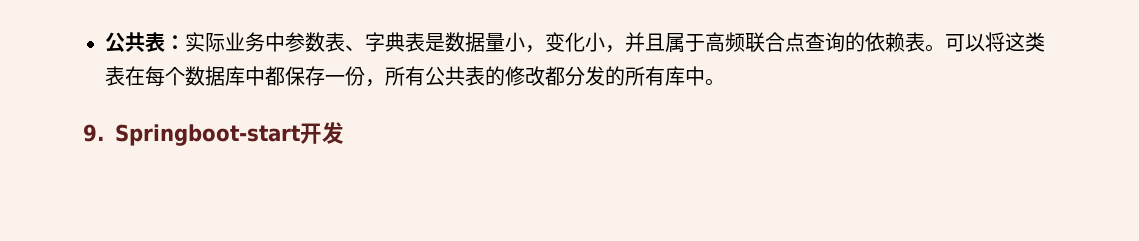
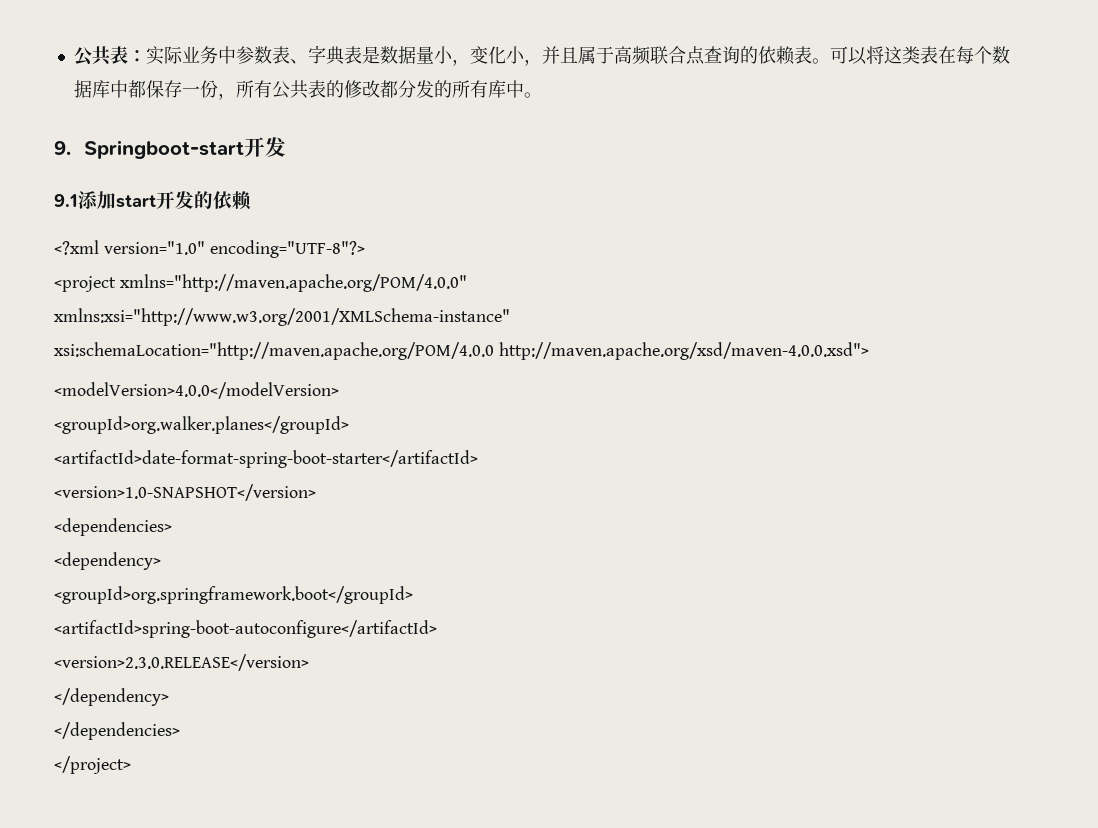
+ 9.1添加start开发的依赖
+ <?xml version="1.0" encoding="UTF-8"?>
+ <project xmlns="http://maven.apache.org/POM/4.0.0"
+ xmlns:xsi="http://www.w3.org/2001/XMLSchema-instance"
+ xsi:schemaLocation="http://maven.apache.org/POM/4.0.0 http://maven.apache.org/xsd/maven-4.0.0.xsd">
+ <modelVersion>4.0.0</modelVersion>
+ <groupId>org.walker.planes</groupId>
+ <artifactId>date-format-spring-boot-starter</artifactId>
+ <version>1.0-SNAPSHOT</version>
+ <dependencies>
+ <dependency>
+ <groupId>org.springframework.boot</groupId>
+ <artifactId>spring-boot-autoconfigure</artifactId>
+ <version>2.3.0.RELEASE</version>
+ </dependency>
+ </dependencies>
+ </project>

